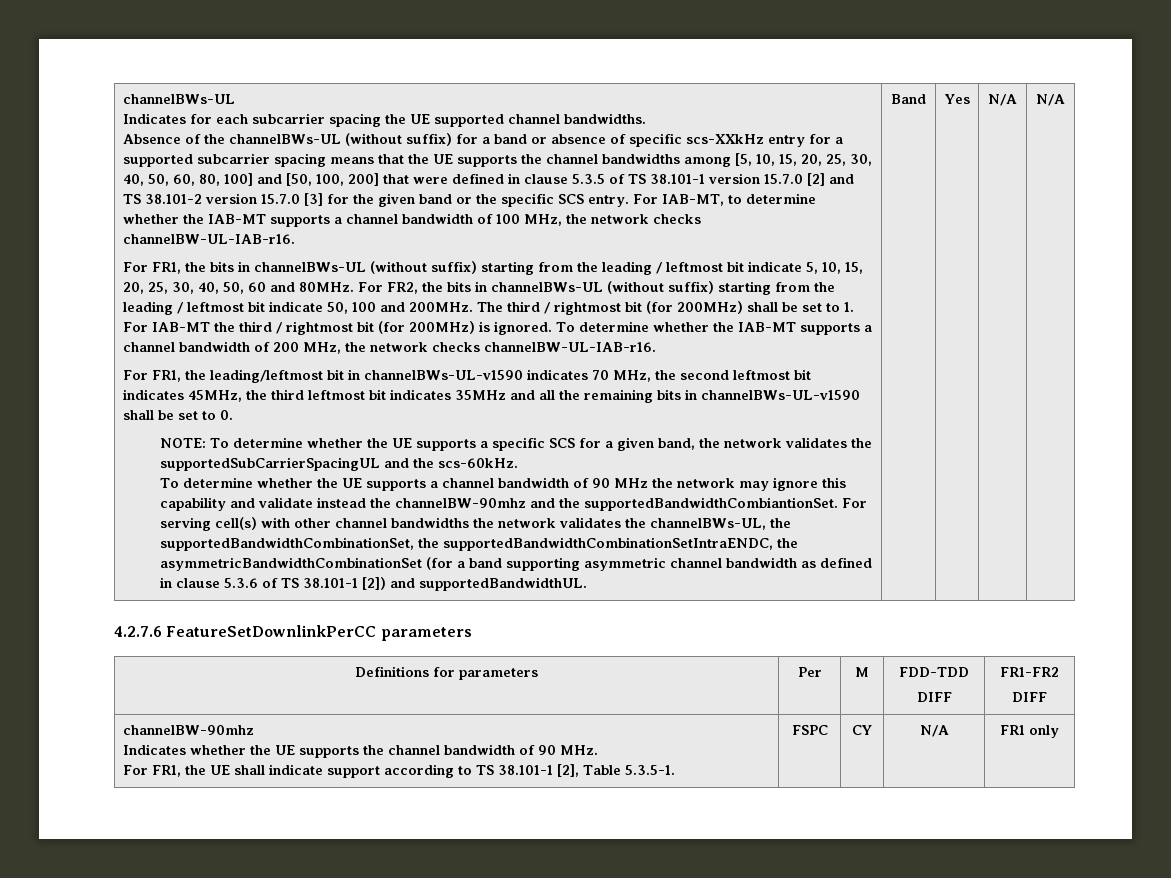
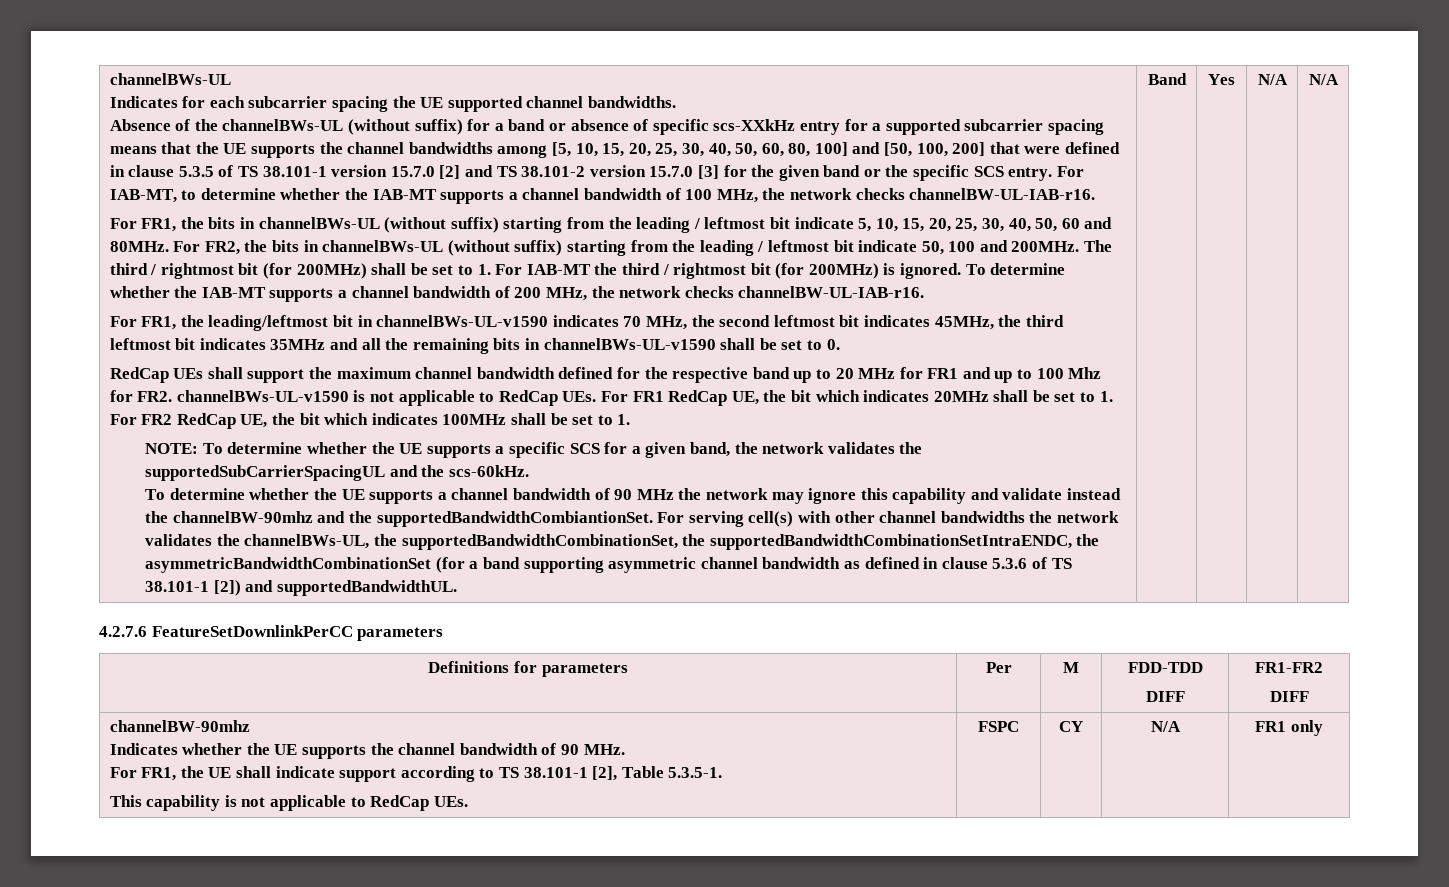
+ RedCap UEs shall support the maximum channel bandwidth defined for the respective band up to 20 MHz for FR1 and up to 100 Mhz for FR2. channelBWs-UL-v1590 is not applicable to RedCap UEs. For FR1 RedCap UE, the bit which indicates 20MHz shall be set to 1. For FR2 RedCap UE, the bit which indicates 100MHz shall be set to 1.
  Definitions for parameters | Per | M | FDD-TDD
  DIFF | FR1-FR2
  DIFF
  channelBW-90mhz
  Indicates whether the UE supports the channel bandwidth of 90 MHz.
- For FR1, the UE shall indicate support according to TS 38.101-1 [2], Table 5.3.5-1. | FSPC | CY | N/A | FR1 only
+ For FR1, the UE shall indicate support according to TS 38.101-1 [2], Table 5.3.5-1.
+ This capability is not applicable to RedCap UEs. | FSPC | CY | N/A | FR1 only

